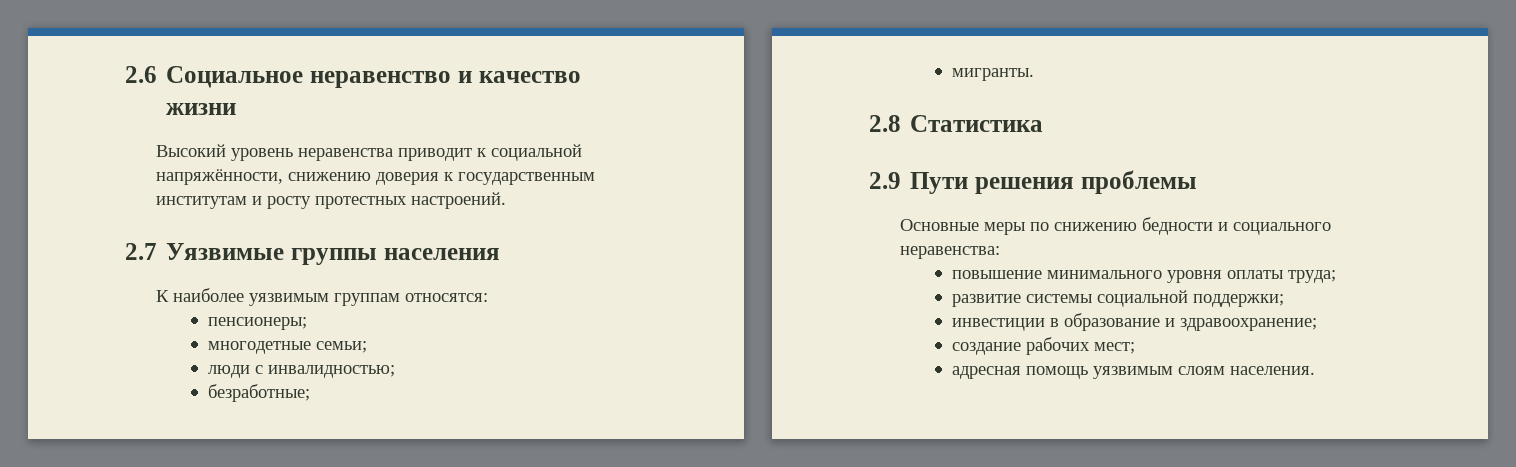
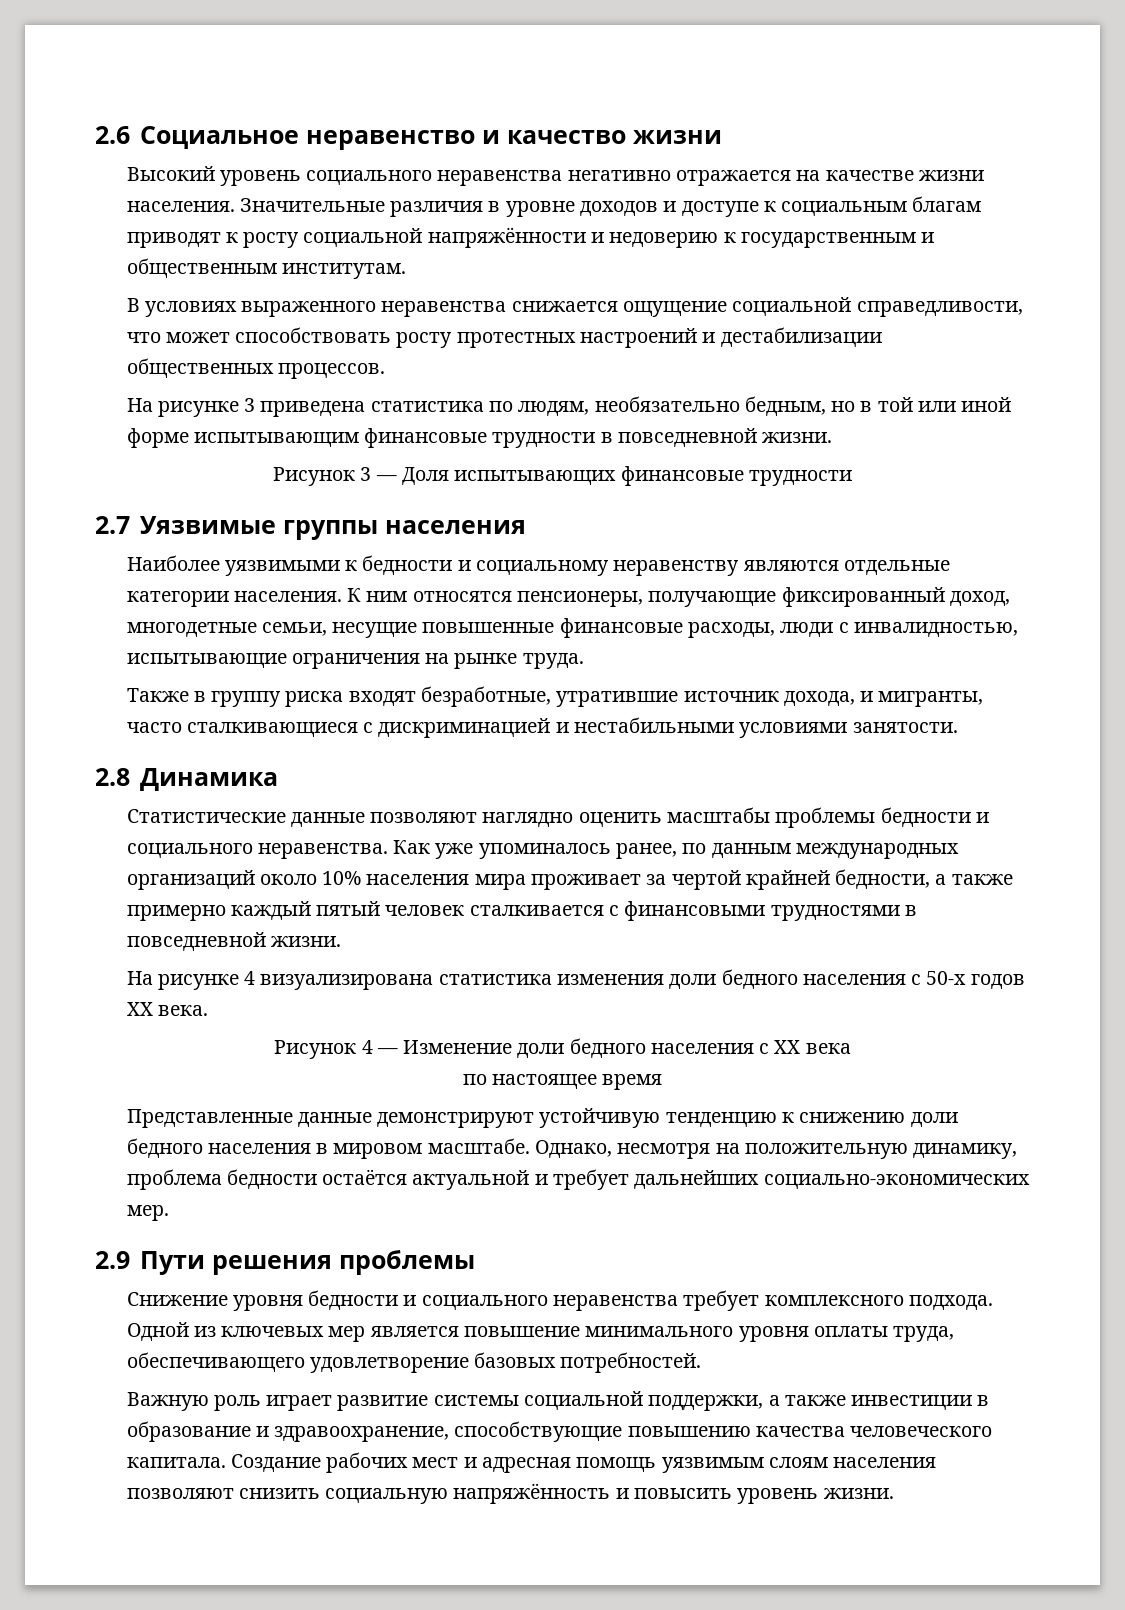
- Высокий уровень неравенства приводит к социальной напряжённости, снижению доверия к государственным институтам и росту протестных настроений.
+ Высокий уровень социального неравенства негативно отражается на качестве жизни населения. Значительные различия в уровне доходов и доступе к социальным благам приводят к росту социальной напряжённости и недоверию к государственным и общественным институтам.
+ В условиях выраженного неравенства снижается ощущение социальной справедливости, что может способствовать росту протестных настроений и дестабилизации общественных процессов.
+ На рисунке 3 приведена статистика по людям, необязательно бедным, но в той или иной форме испытывающим финансовые трудности в повседневной жизни.
+ Рисунок 3 — Доля испытывающих финансовые трудности
  2.7 Уязвимые группы населения
- К наиболее уязвимым группам относятся:
- пенсионеры;
- многодетные семьи;
- люди с инвалидностью;
- безработные;
- мигранты.
- 2.8 Статистика
+ Наиболее уязвимыми к бедности и социальному неравенству являются отдельные категории населения. К ним относятся пенсионеры, получающие фиксированный доход, многодетные семьи, несущие повышенные финансовые расходы, люди с инвалидностью, испытывающие ограничения на рынке труда.
+ Также в группу риска входят безработные, утратившие источник дохода, и мигранты, часто сталкивающиеся с дискриминацией и нестабильными условиями занятости.
+ 2.8 Динамика
+ Статистические данные позволяют наглядно оценить масштабы проблемы бедности и социального неравенства. Как уже упоминалось ранее, по данным международных организаций около 10% населения мира проживает за чертой крайней бедности, а также примерно каждый пятый человек сталкивается с финансовыми трудностями в повседневной жизни.
+ На рисунке 4 визуализирована статистика изменения доли бедного населения с 50-х годов XX века.
+ Рисунок 4 — Изменение доли бедного населения с XX века
+ по настоящее время
+ Представленные данные демонстрируют устойчивую тенденцию к снижению доли бедного населения в мировом масштабе. Однако, несмотря на положительную динамику, проблема бедности остаётся актуальной и требует дальнейших социально-экономических мер.
  2.9 Пути решения проблемы
- Основные меры по снижению бедности и социального неравенства:
- повышение минимального уровня оплаты труда;
- развитие системы социальной поддержки;
- инвестиции в образование и здравоохранение;
- создание рабочих мест;
- адресная помощь уязвимым слоям населения.
+ Снижение уровня бедности и социального неравенства требует комплексного подхода. Одной из ключевых мер является повышение минимального уровня оплаты труда, обеспечивающего удовлетворение базовых потребностей.
+ Важную роль играет развитие системы социальной поддержки, а также инвестиции в образование и здравоохранение, способствующие повышению качества человеческого капитала. Создание рабочих мест и адресная помощь уязвимым слоям населения позволяют снизить социальную напряжённость и повысить уровень жизни.

